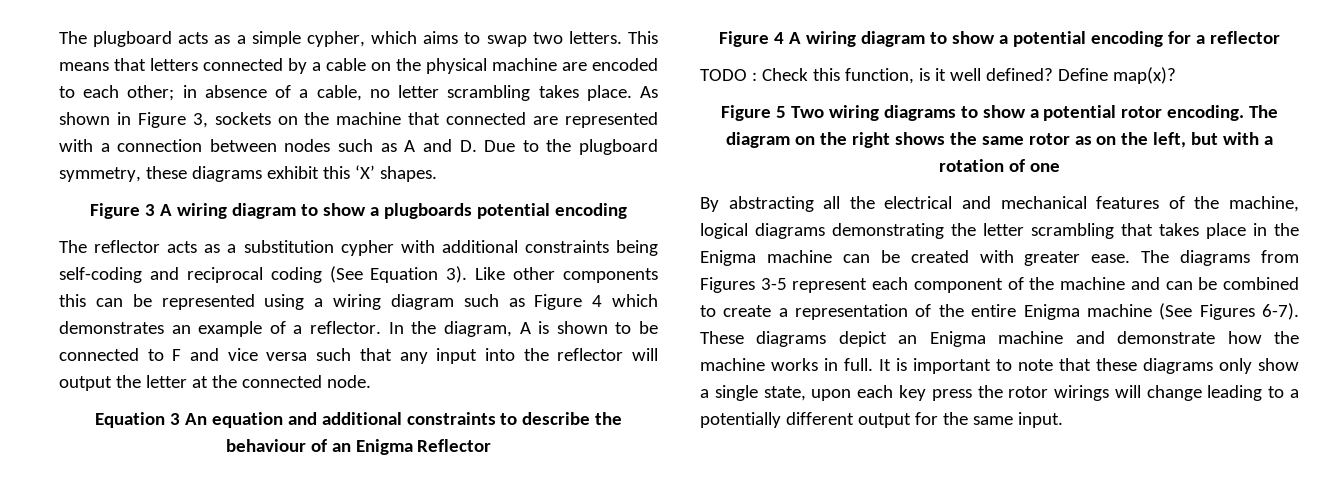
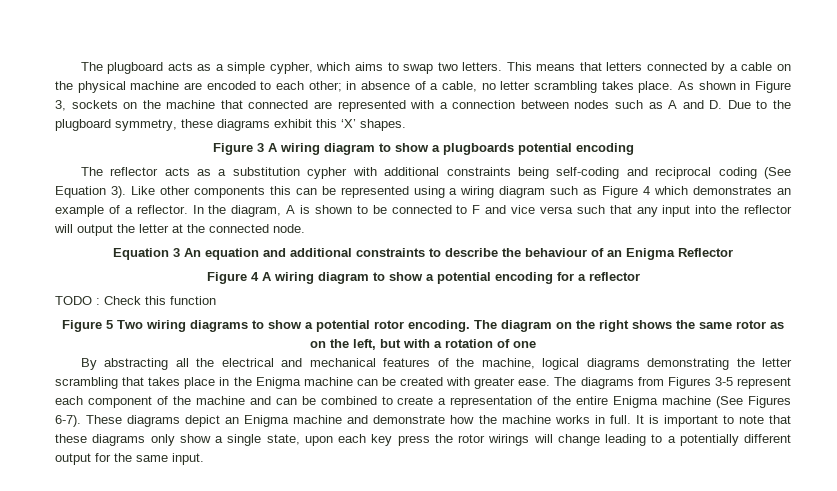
- TODO : Check this function, is it well defined? Define map(x)?
+ TODO : Check this function

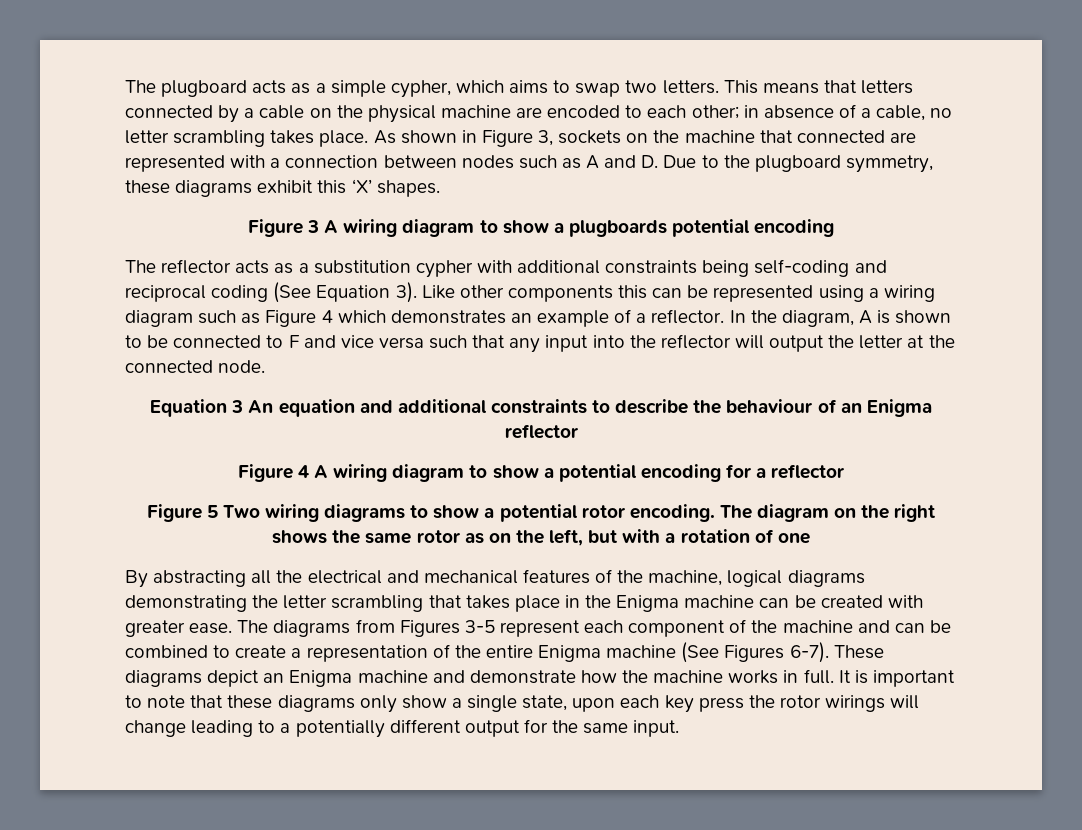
- Equation 3 An equation and additional constraints to describe the behaviour of an Enigma Reflector
+ Equation 3 An equation and additional constraints to describe the behaviour of an Enigma reflector
- TODO : Check this function

